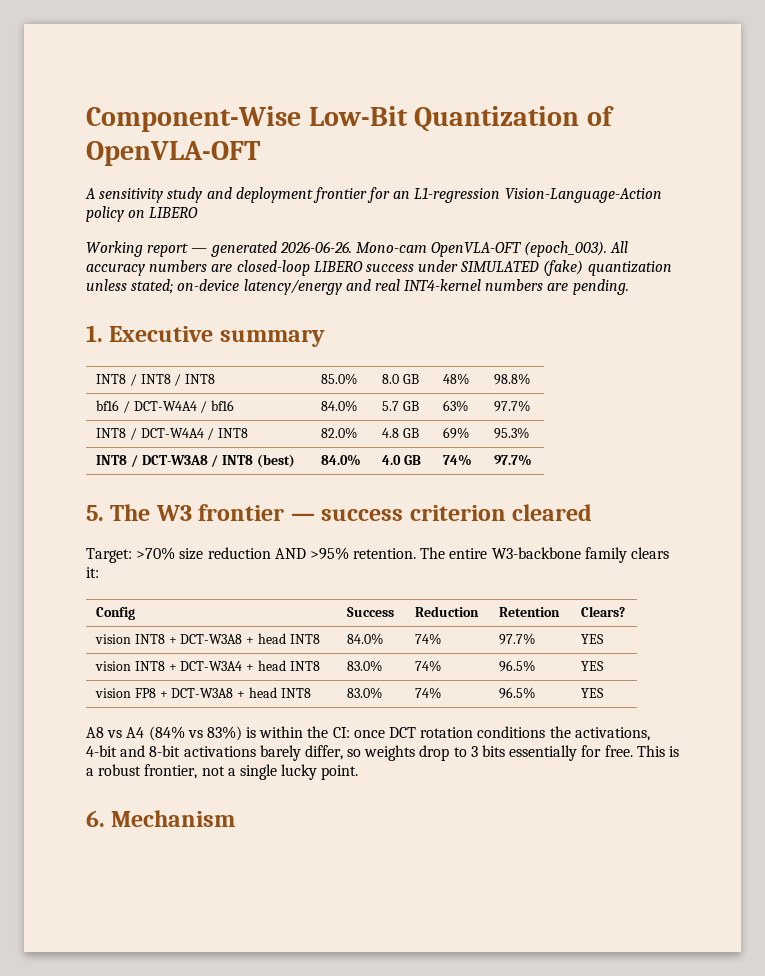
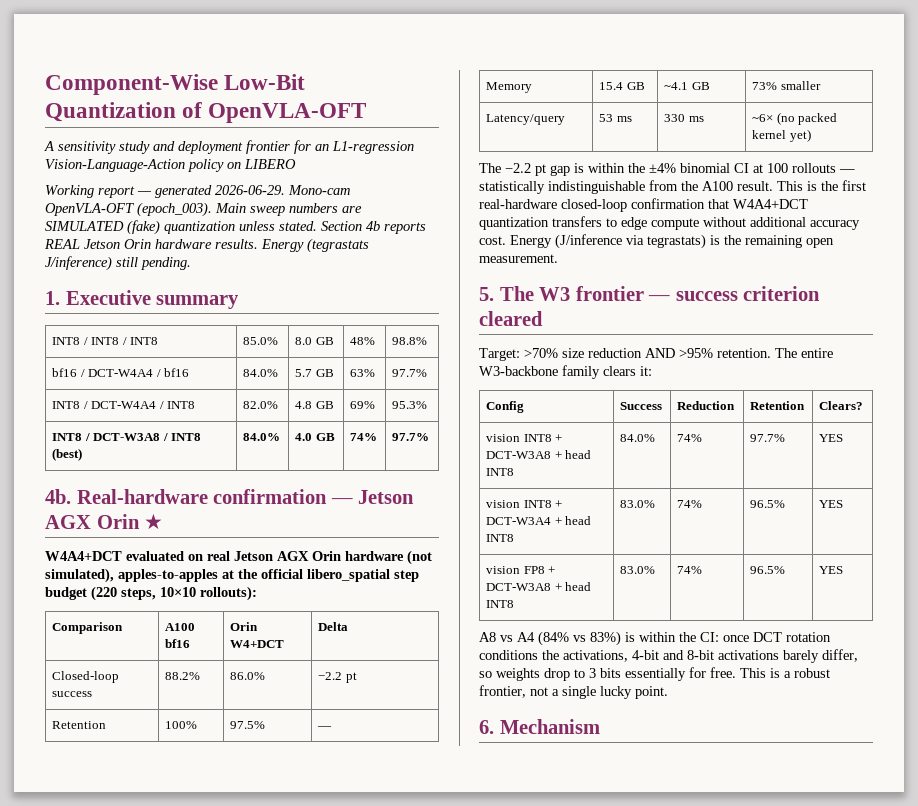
- Working report — generated 2026-06-26.
+ Working report — generated 2026-06-29.
- All accuracy numbers are closed-loop LIBERO success under SIMULATED (fake) quantization unless stated; on-device latency/energy and real INT4-kernel numbers are pending.
+ Main sweep numbers are SIMULATED (fake) quantization unless stated. Section 4b reports REAL Jetson Orin hardware results. Energy (tegrastats J/inference) still pending.
+ 4b. Real-hardware confirmation — Jetson AGX Orin ★
+ W4A4+DCT evaluated on real Jetson AGX Orin hardware (not simulated), apples-to-apples at the official libero_spatial step budget (220 steps, 10×10 rollouts):
+ Comparison | A100 bf16 | Orin W4+DCT | Delta
+ Closed-loop success | 88.2% | 86.0% | −2.2 pt
+ Retention | 100% | 97.5% | —
+ Memory | 15.4 GB | ~4.1 GB | 73% smaller
+ Latency/query | 53 ms | 330 ms | ~6× (no packed kernel yet)
+ The −2.2 pt gap is within the ±4% binomial CI at 100 rollouts — statistically indistinguishable from the A100 result. This is the first real-hardware closed-loop confirmation that W4A4+DCT quantization transfers to edge compute without additional accuracy cost. Energy (J/inference via tegrastats) is the remaining open measurement.

